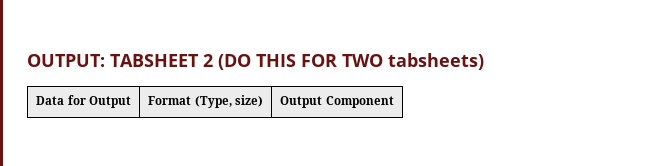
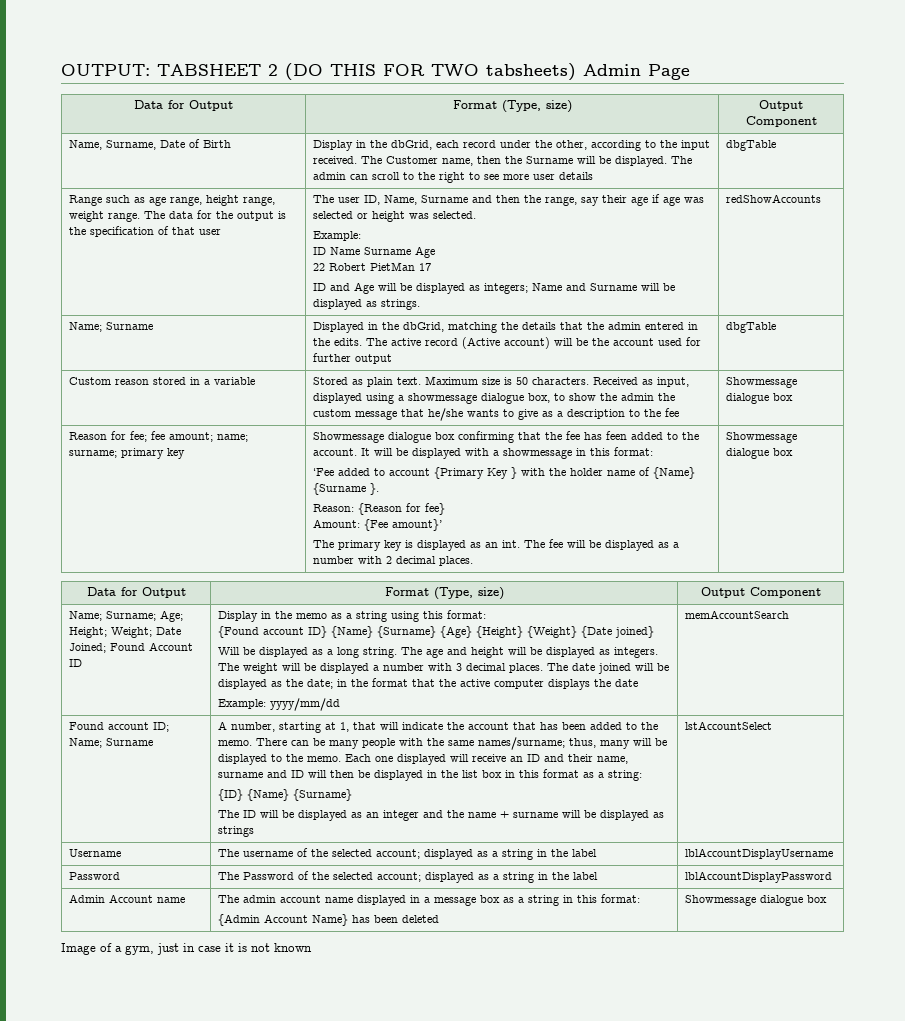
- OUTPUT: TABSHEET 2 (DO THIS FOR TWO tabsheets)
+ OUTPUT: TABSHEET 2 (DO THIS FOR TWO tabsheets) Admin Page
  Data for Output | Format (Type, size) | Output Component
+ Name, Surname, Date of Birth | Display in the dbGrid, each record under the other, according to the input received. The Customer name, then the Surname will be displayed. The admin can scroll to the right to see more user details | dbgTable
+ Range such as age range, height range, weight range. The data for the output is the specification of that user | The user ID, Name, Surname and then the range, say their age if age was selected or height was selected.
+ Example:
+ ID Name Surname Age
+ 22 Robert PietMan 17
+ ID and Age will be displayed as integers; Name and Surname will be displayed as strings. | redShowAccounts
+ Name; Surname | Displayed in the dbGrid, matching the details that the admin entered in the edits. The active record (Active account) will be the account used for further output | dbgTable
+ Custom reason stored in a variable | Stored as plain text. Maximum size is 50 characters. Received as input, displayed using a showmessage dialogue box, to show the admin the custom message that he/she wants to give as a description to the fee | Showmessage dialogue box
+ Reason for fee; fee amount; name; surname; primary key | Showmessage dialogue box confirming that the fee has feen added to the account. It will be displayed with a showmessage in this format:
+ ‘Fee added to account {Primary Key } with the holder name of {Name} {Surname }.
+ Reason: {Reason for fee}
+ Amount: {Fee amount}’
+ The primary key is displayed as an int. The fee will be displayed as a number with 2 decimal places. | Showmessage dialogue box
+ Data for Output | Format (Type, size) | Output Component
+ Name; Surname; Age; Height; Weight; Date Joined; Found Account ID | Display in the memo as a string using this format:
+ {Found account ID} {Name} {Surname} {Age} {Height} {Weight} {Date joined}
+ Will be displayed as a long string. The age and height will be displayed as integers. The weight will be displayed a number with 3 decimal places. The date joined will be displayed as the date; in the format that the active computer displays the date
+ Example: yyyy/mm/dd | memAccountSearch
+ Found account ID; Name; Surname | A number, starting at 1, that will indicate the account that has been added to the memo. There can be many people with the same names/surname; thus, many will be displayed to the memo. Each one displayed will receive an ID and their name, surname and ID will then be displayed in the list box in this format as a string:
+ {ID} {Name} {Surname}
+ The ID will be displayed as an integer and the name + surname will be displayed as strings | lstAccountSelect
+ Username | The username of the selected account; displayed as a string in the label | lblAccountDisplayUsername
+ Password | The Password of the selected account; displayed as a string in the label | lblAccountDisplayPassword
+ Admin Account name | The admin account name displayed in a message box as a string in this format:
+ {Admin Account Name} has been deleted | Showmessage dialogue box
+ Image of a gym, just in case it is not known

